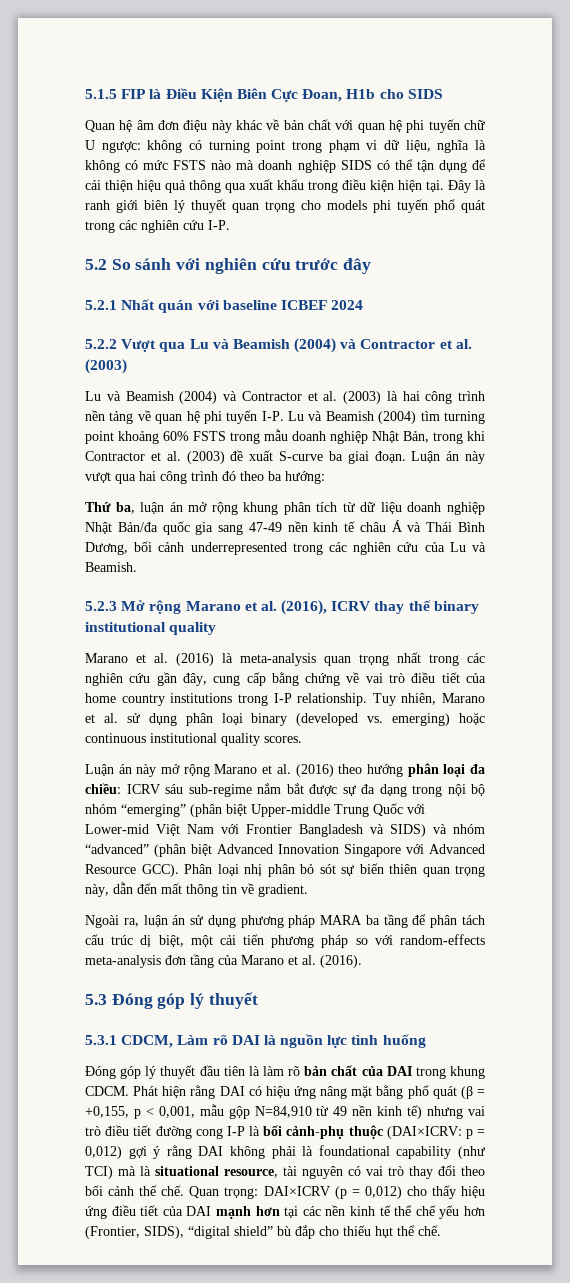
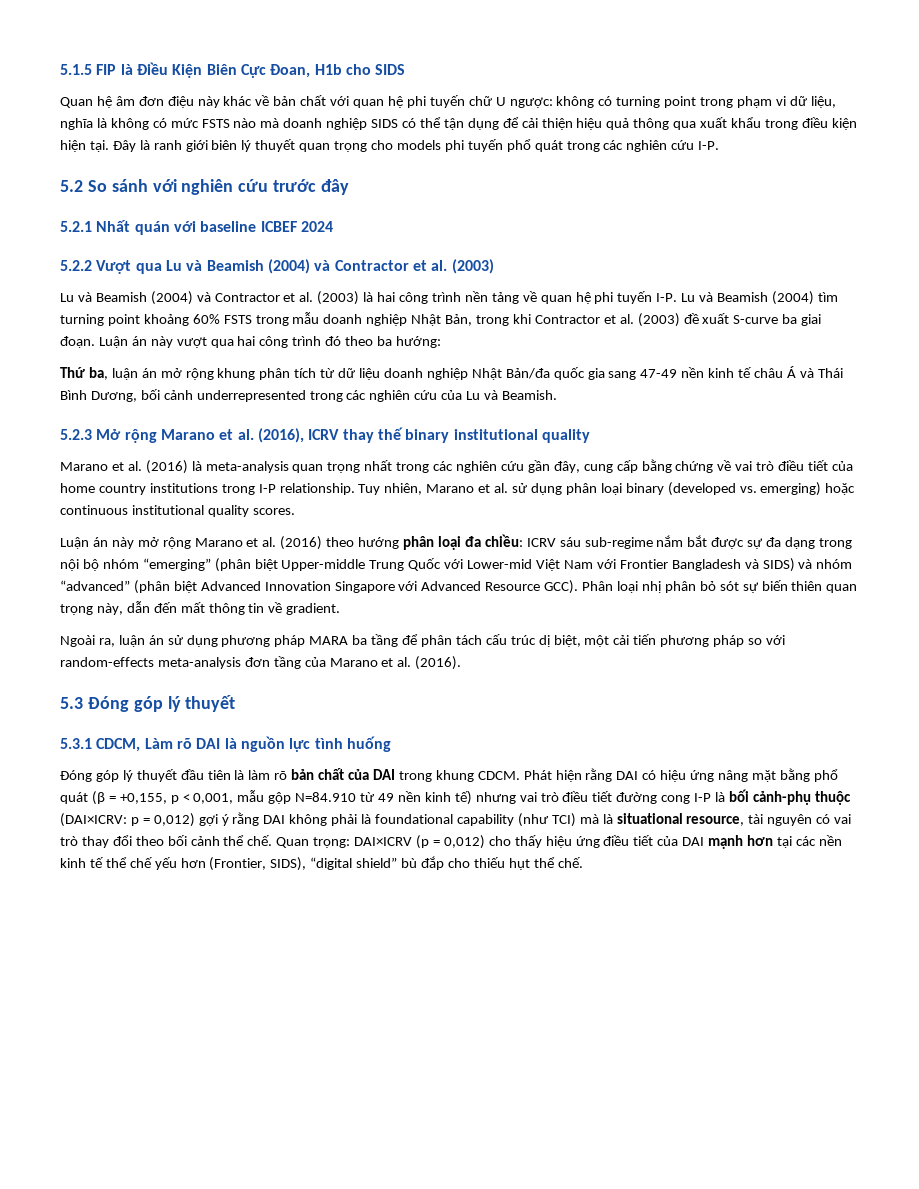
- Phát hiện rằng DAI có hiệu ứng nâng mặt bằng phổ quát (β = +0,155, p < 0,001, mẫu gộp N=84,910 từ 49 nền kinh tế) nhưng vai trò điều tiết đường cong I-P là bối cảnh-phụ thuộc (DAI×ICRV:
+ Phát hiện rằng DAI có hiệu ứng nâng mặt bằng phổ quát (β = +0,155, p < 0,001, mẫu gộp N=84.910 từ 49 nền kinh tế) nhưng vai trò điều tiết đường cong I-P là bối cảnh-phụ thuộc (DAI×ICRV:

